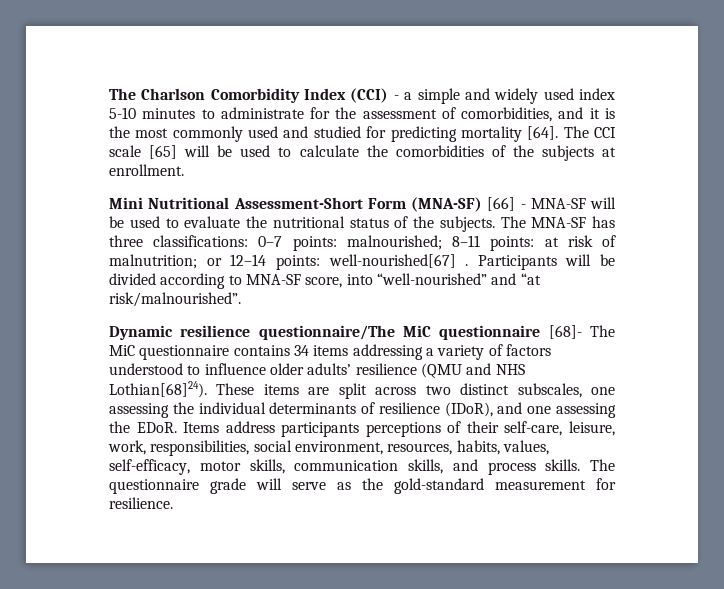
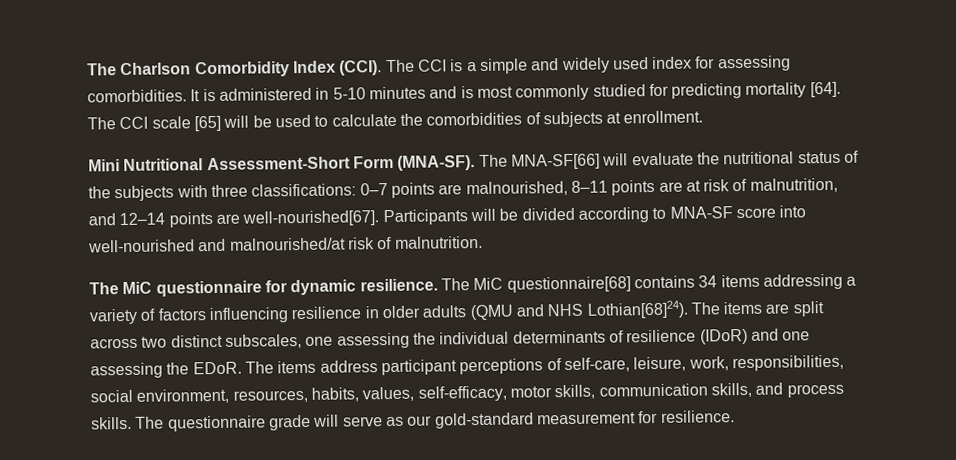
- The Charlson Comorbidity Index (CCI) - a simple and widely used index 5-10 minutes to administrate for the assessment of comorbidities, and it is the most commonly used and studied for predicting mortality [64].
+ The Charlson Comorbidity Index (CCI). The CCI is a simple and widely used index for assessing comorbidities. It is administered in 5-10 minutes and is most commonly studied for predicting mortality [64].
- The CCI scale [65] will be used to calculate the comorbidities of the subjects at enrollment.
+ The CCI scale [65] will be used to calculate the comorbidities of subjects at enrollment.
- Mini Nutritional Assessment-Short Form (MNA-SF) [66] - MNA-SF will be used to evaluate the nutritional status of the subjects. The MNA-SF has three classifications: 0–7 points: malnourished; 8–11 points: at risk of malnutrition; or 12–14 points: well-nourished[67] .
+ Mini Nutritional Assessment-Short Form (MNA-SF). The MNA-SF[66] will evaluate the nutritional status of the subjects with three classifications: 0–7 points are malnourished, 8–11 points are at risk of malnutrition, and 12–14 points are well-nourished[67].
- Participants will be divided according to MNA-SF score, into “well-nourished” and “at risk/malnourished”.
- Dynamic resilience questionnaire/The MiC questionnaire [68]- The MiC questionnaire contains 34 items addressing a variety of factors understood to influence older adults’ resilience (QMU and NHS Lothian[68]24).
+ Participants will be divided according to MNA-SF score into well-nourished and malnourished/at risk of malnutrition.
+ The MiC questionnaire for dynamic resilience. The MiC questionnaire[68] contains 34 items addressing a variety of factors influencing resilience in older adults (QMU and NHS Lothian[68]24).
- These items are split across two distinct subscales, one assessing the individual determinants of resilience (IDoR), and one assessing the EDoR.
+ The items are split across two distinct subscales, one assessing the individual determinants of resilience (IDoR) and one assessing the EDoR.
- Items address participants perceptions of their self-care, leisure, work, responsibilities, social environment, resources, habits, values, self-efficacy, motor skills, communication skills, and process skills.
+ The items address participant perceptions of self-care, leisure, work, responsibilities, social environment, resources, habits, values, self-efficacy, motor skills, communication skills, and process skills.
- The questionnaire grade will serve as the gold-standard measurement for resilience.
+ The questionnaire grade will serve as our gold-standard measurement for resilience.

